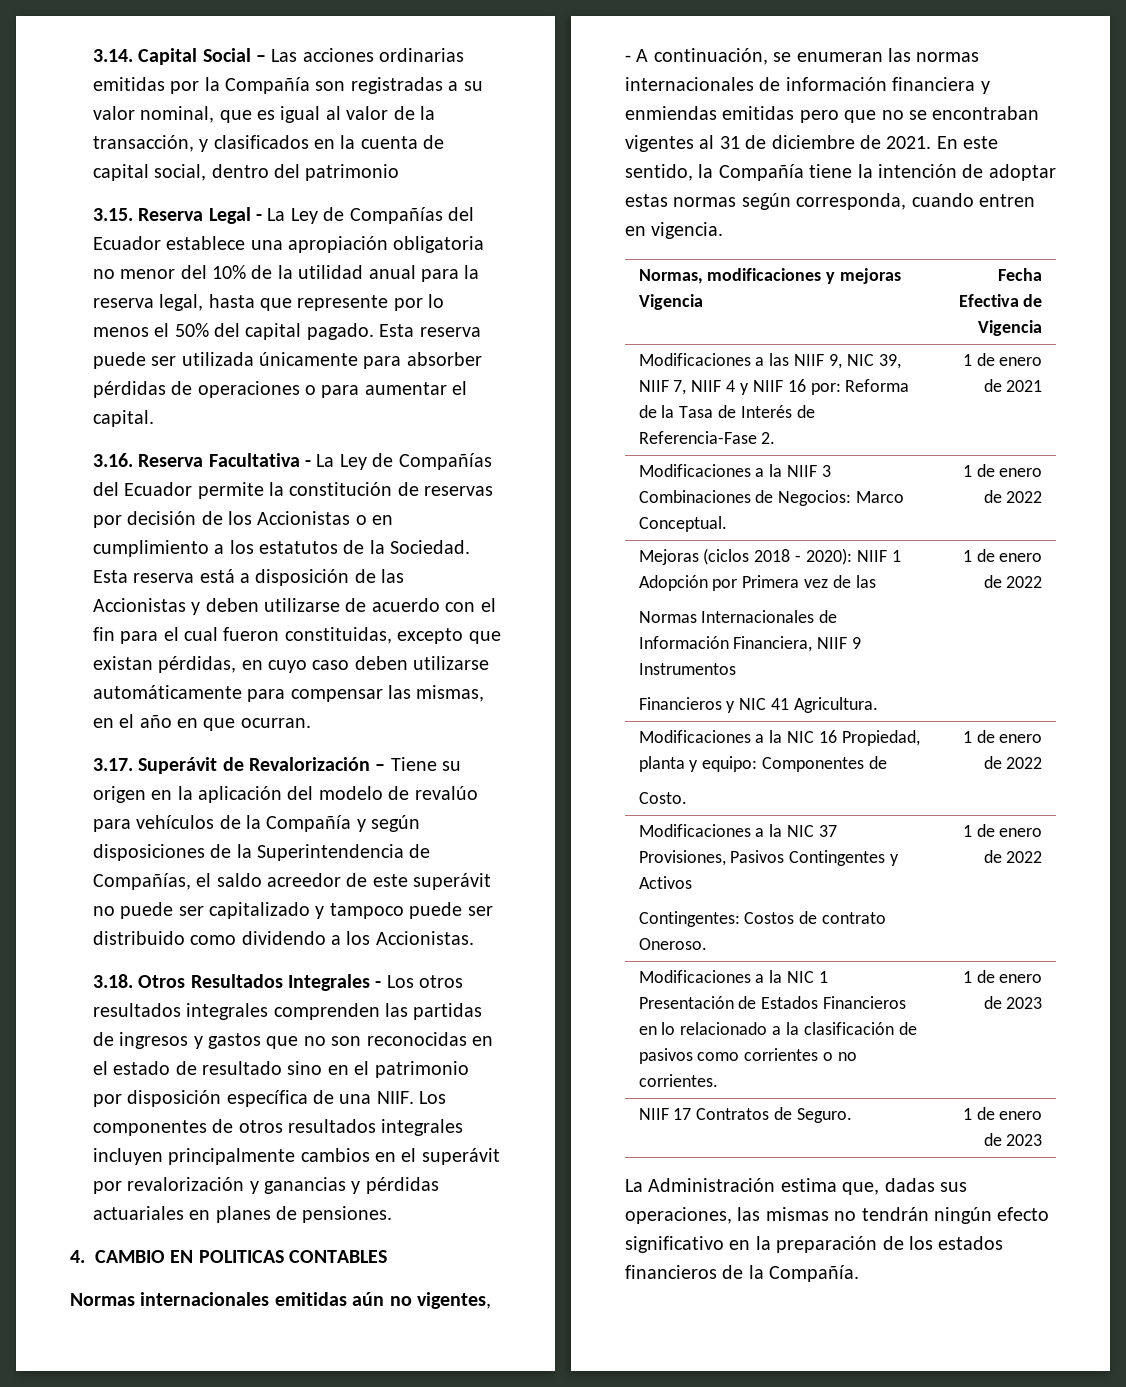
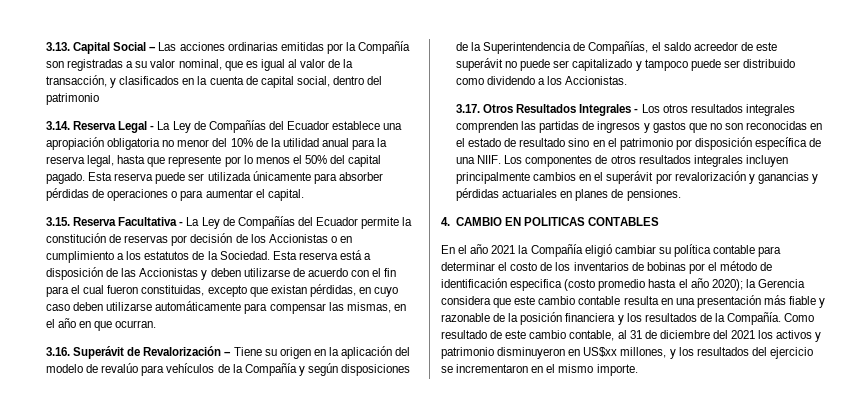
- 3.14. Capital Social – Las acciones ordinarias emitidas por la Compañía son registradas a su valor nominal, que es igual al valor de la transacción, y clasificados en la cuenta de capital social, dentro del patrimonio
+ 3.13. Capital Social – Las acciones ordinarias emitidas por la Compañía son registradas a su valor nominal, que es igual al valor de la transacción, y clasificados en la cuenta de capital social, dentro del patrimonio
- 3.15. Reserva Legal - La Ley de Compañías del Ecuador establece una apropiación obligatoria no menor del 10% de la utilidad anual para la reserva legal, hasta que represente por lo menos el 50% del capital pagado.
+ 3.14. Reserva Legal - La Ley de Compañías del Ecuador establece una apropiación obligatoria no menor del 10% de la utilidad anual para la reserva legal, hasta que represente por lo menos el 50% del capital pagado.
- 3.16. Reserva Facultativa - La Ley de Compañías del Ecuador permite la constitución de reservas por decisión de los Accionistas o en cumplimiento a los estatutos de la Sociedad.
+ 3.15. Reserva Facultativa - La Ley de Compañías del Ecuador permite la constitución de reservas por decisión de los Accionistas o en cumplimiento a los estatutos de la Sociedad.
- 3.17. Superávit de Revalorización – Tiene su origen en la aplicación del modelo de revalúo para vehículos de la Compañía y según disposiciones de la Superintendencia de Compañías, el saldo acreedor de este superávit no puede ser capitalizado y tampoco puede ser distribuido como dividendo a los Accionistas.
+ 3.16. Superávit de Revalorización – Tiene su origen en la aplicación del modelo de revalúo para vehículos de la Compañía y según disposiciones de la Superintendencia de Compañías, el saldo acreedor de este superávit no puede ser capitalizado y tampoco puede ser distribuido como dividendo a los Accionistas.
- 3.18. Otros Resultados Integrales - Los otros resultados integrales comprenden las partidas de ingresos y gastos que no son reconocidas en el estado de resultado sino en el patrimonio por disposición específica de una NIIF.
+ 3.17. Otros Resultados Integrales - Los otros resultados integrales comprenden las partidas de ingresos y gastos que no son reconocidas en el estado de resultado sino en el patrimonio por disposición específica de una NIIF.
- Normas internacionales emitidas aún no vigentes, - A continuación, se enumeran las normas internacionales de información financiera y enmiendas emitidas pero que no se encontraban vigentes al 31 de diciembre de 2021. En este sentido, la Compañía tiene la intención de adoptar estas normas según corresponda, cuando entren en vigencia.
- Normas, modificaciones y mejoras Vigencia | Fecha Efectiva de Vigencia
- Modificaciones a las NIIF 9, NIC 39, NIIF 7, NIIF 4 y NIIF 16 por: Reforma de la Tasa de Interés de Referencia-Fase 2. | 1 de enero de 2021
- Modificaciones a la NIIF 3 Combinaciones de Negocios: Marco Conceptual. | 1 de enero de 2022
- Mejoras (ciclos 2018 - 2020): NIIF 1 Adopción por Primera vez de las
- Normas Internacionales de Información Financiera, NIIF 9 Instrumentos
- Financieros y NIC 41 Agricultura. | 1 de enero de 2022
- Modificaciones a la NIC 16 Propiedad, planta y equipo: Componentes de
- Costo. | 1 de enero de 2022
- Modificaciones a la NIC 37 Provisiones, Pasivos Contingentes y Activos
- Contingentes: Costos de contrato Oneroso. | 1 de enero de 2022
- Modificaciones a la NIC 1 Presentación de Estados Financieros en lo relacionado a la clasificación de pasivos como corrientes o no corrientes. | 1 de enero de 2023
- NIIF 17 Contratos de Seguro. | 1 de enero de 2023
- La Administración estima que, dadas sus operaciones, las mismas no tendrán ningún efecto significativo en la preparación de los estados financieros de la Compañía.
+ En el año 2021 la Compañía eligió cambiar su política contable para determinar el costo de los inventarios de bobinas por el método de identificación especifica (costo promedio hasta el año 2020); la Gerencia considera que este cambio contable resulta en una presentación más fiable y razonable de la posición financiera y los resultados de la Compañía. Como resultado de este cambio contable, al 31 de diciembre del 2021 los activos y patrimonio disminuyeron en US$xx millones, y los resultados del ejercicio se incrementaron en el mismo importe.

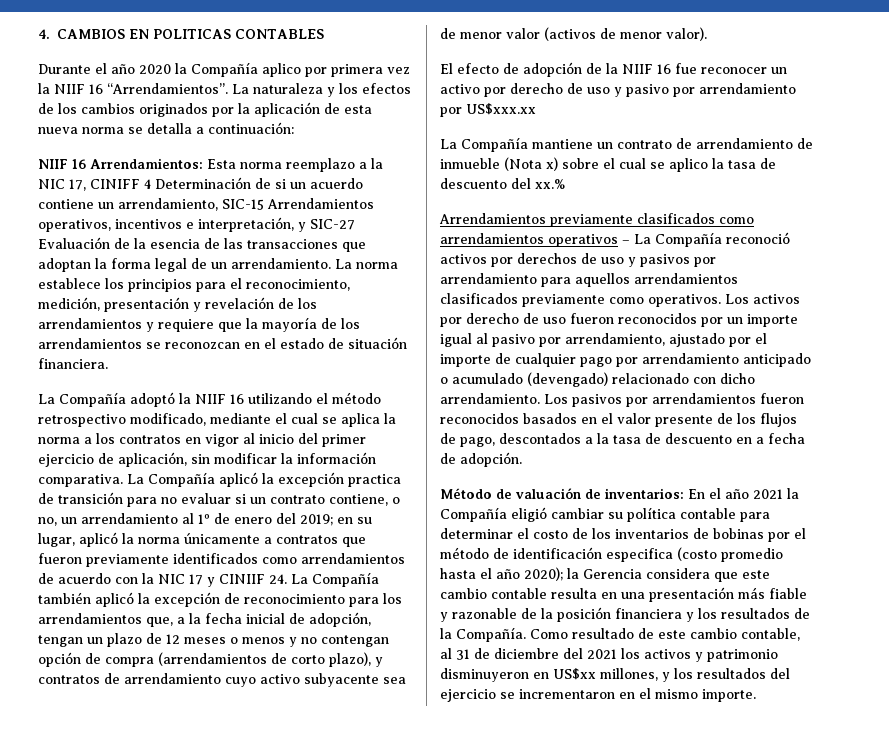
- 3.13. Capital Social – Las acciones ordinarias emitidas por la Compañía son registradas a su valor nominal, que es igual al valor de la transacción, y clasificados en la cuenta de capital social, dentro del patrimonio
- 3.14. Reserva Legal - La Ley de Compañías del Ecuador establece una apropiación obligatoria no menor del 10% de la utilidad anual para la reserva legal, hasta que represente por lo menos el 50% del capital pagado. Esta reserva puede ser utilizada únicamente para absorber pérdidas de operaciones o para aumentar el capital.
- 3.15. Reserva Facultativa - La Ley de Compañías del Ecuador permite la constitución de reservas por decisión de los Accionistas o en cumplimiento a los estatutos de la Sociedad. Esta reserva está a disposición de las Accionistas y deben utilizarse de acuerdo con el fin para el cual fueron constituidas, excepto que existan pérdidas, en cuyo caso deben utilizarse automáticamente para compensar las mismas, en el año en que ocurran.
- 3.16. Superávit de Revalorización – Tiene su origen en la aplicación del modelo de revalúo para vehículos de la Compañía y según disposiciones de la Superintendencia de Compañías, el saldo acreedor de este superávit no puede ser capitalizado y tampoco puede ser distribuido como dividendo a los Accionistas.
- 3.17. Otros Resultados Integrales - Los otros resultados integrales comprenden las partidas de ingresos y gastos que no son reconocidas en el estado de resultado sino en el patrimonio por disposición específica de una NIIF. Los componentes de otros resultados integrales incluyen principalmente cambios en el superávit por revalorización y ganancias y pérdidas actuariales en planes de pensiones.
- 4. CAMBIO EN POLITICAS CONTABLES
- En el año 2021 la Compañía eligió cambiar su política contable para determinar el costo de los inventarios de bobinas por el método de identificación especifica (costo promedio hasta el año 2020); la Gerencia considera que este cambio contable resulta en una presentación más fiable y razonable de la posición financiera y los resultados de la Compañía.
+ 4. CAMBIOS EN POLITICAS CONTABLES
+ Durante el año 2020 la Compañía aplico por primera vez la NIIF 16 “Arrendamientos”. La naturaleza y los efectos de los cambios originados por la aplicación de esta nueva norma se detalla a continuación:
+ NIIF 16 Arrendamientos: Esta norma reemplazo a la NIC 17, CINIFF 4 Determinación de si un acuerdo contiene un arrendamiento, SIC-15 Arrendamientos operativos, incentivos e interpretación, y SIC-27 Evaluación de la esencia de las transacciones que adoptan la forma legal de un arrendamiento. La norma establece los principios para el reconocimiento, medición, presentación y revelación de los arrendamientos y requiere que la mayoría de los arrendamientos se reconozcan en el estado de situación financiera.
+ La Compañía adoptó la NIIF 16 utilizando el método retrospectivo modificado, mediante el cual se aplica la norma a los contratos en vigor al inicio del primer ejercicio de aplicación, sin modificar la información comparativa. La Compañía aplicó la excepción practica de transición para no evaluar si un contrato contiene, o no, un arrendamiento al 1º de enero del 2019; en su lugar, aplicó la norma únicamente a contratos que fueron previamente identificados como arrendamientos de acuerdo con la NIC 17 y CINIIF 24. La Compañía también aplicó la excepción de reconocimiento para los arrendamientos que, a la fecha inicial de adopción, tengan un plazo de 12 meses o menos y no contengan opción de compra (arrendamientos de corto plazo), y contratos de arrendamiento cuyo activo subyacente sea de menor valor (activos de menor valor).
+ El efecto de adopción de la NIIF 16 fue reconocer un activo por derecho de uso y pasivo por arrendamiento por US$xxx.xx
+ La Compañía mantiene un contrato de arrendamiento de inmueble (Nota x) sobre el cual se aplico la tasa de descuento del xx.%
+ Arrendamientos previamente clasificados como arrendamientos operativos – La Compañía reconoció activos por derechos de uso y pasivos por arrendamiento para aquellos arrendamientos clasificados previamente como operativos. Los activos por derecho de uso fueron reconocidos por un importe igual al pasivo por arrendamiento, ajustado por el importe de cualquier pago por arrendamiento anticipado o acumulado (devengado) relacionado con dicho arrendamiento. Los pasivos por arrendamientos fueron reconocidos basados en el valor presente de los flujos de pago, descontados a la tasa de descuento en a fecha de adopción.
+ Método de valuación de inventarios: En el año 2021 la Compañía eligió cambiar su política contable para determinar el costo de los inventarios de bobinas por el método de identificación especifica (costo promedio hasta el año 2020); la Gerencia considera que este cambio contable resulta en una presentación más fiable y razonable de la posición financiera y los resultados de la Compañía.

